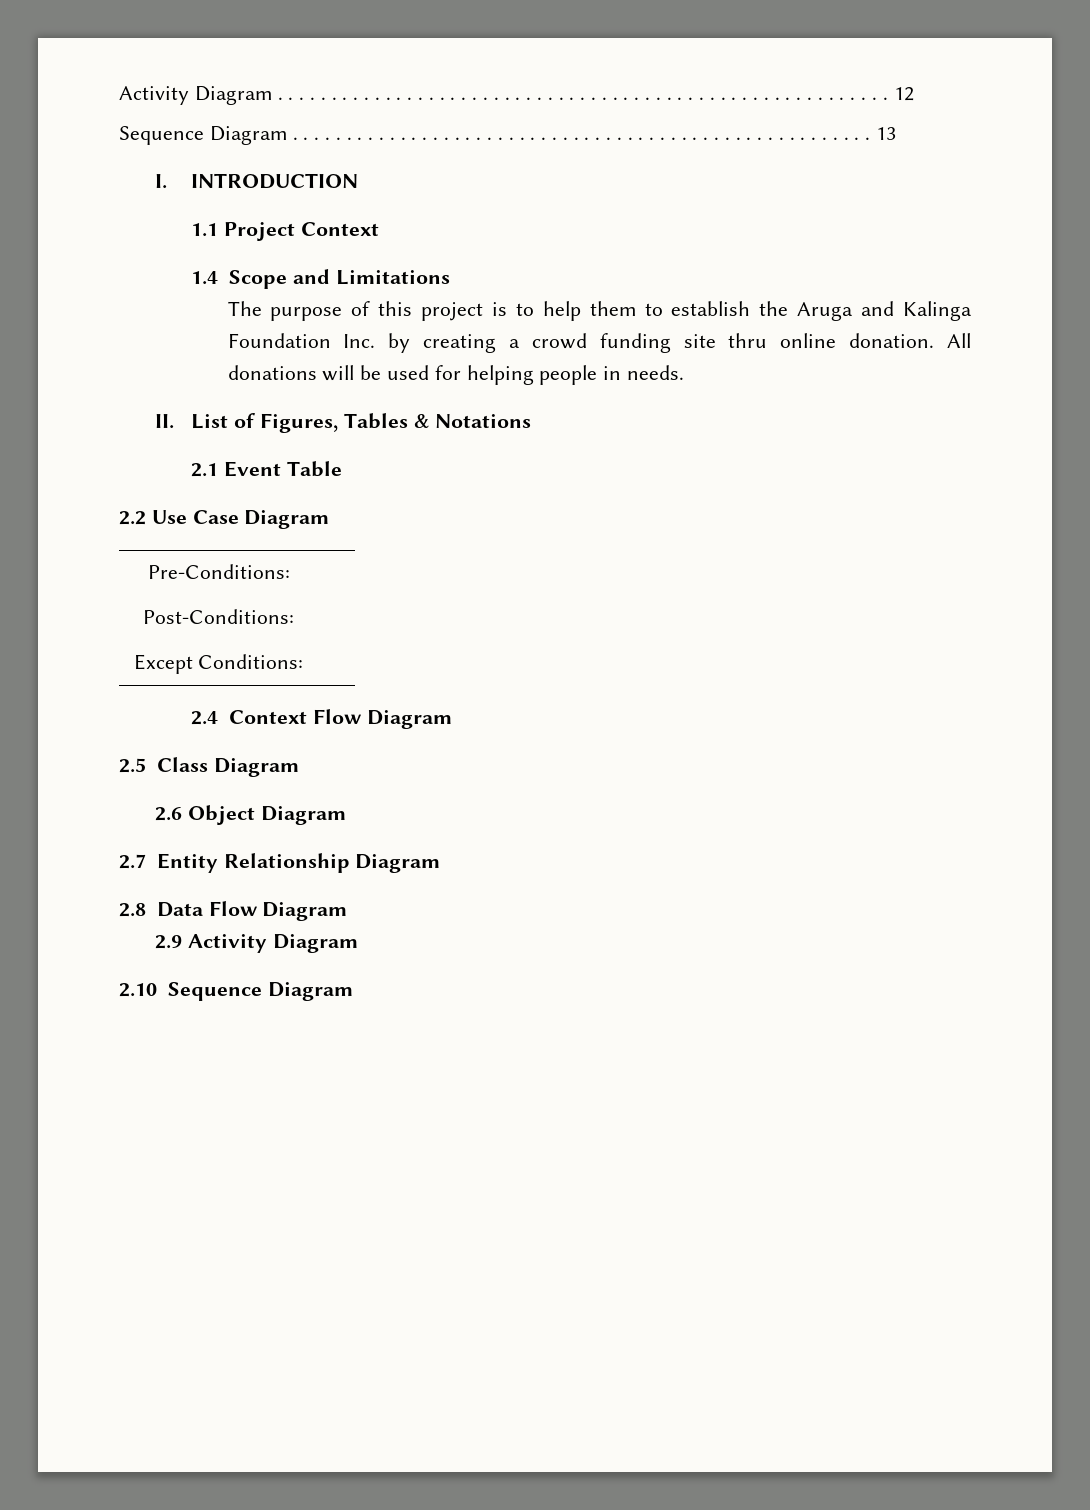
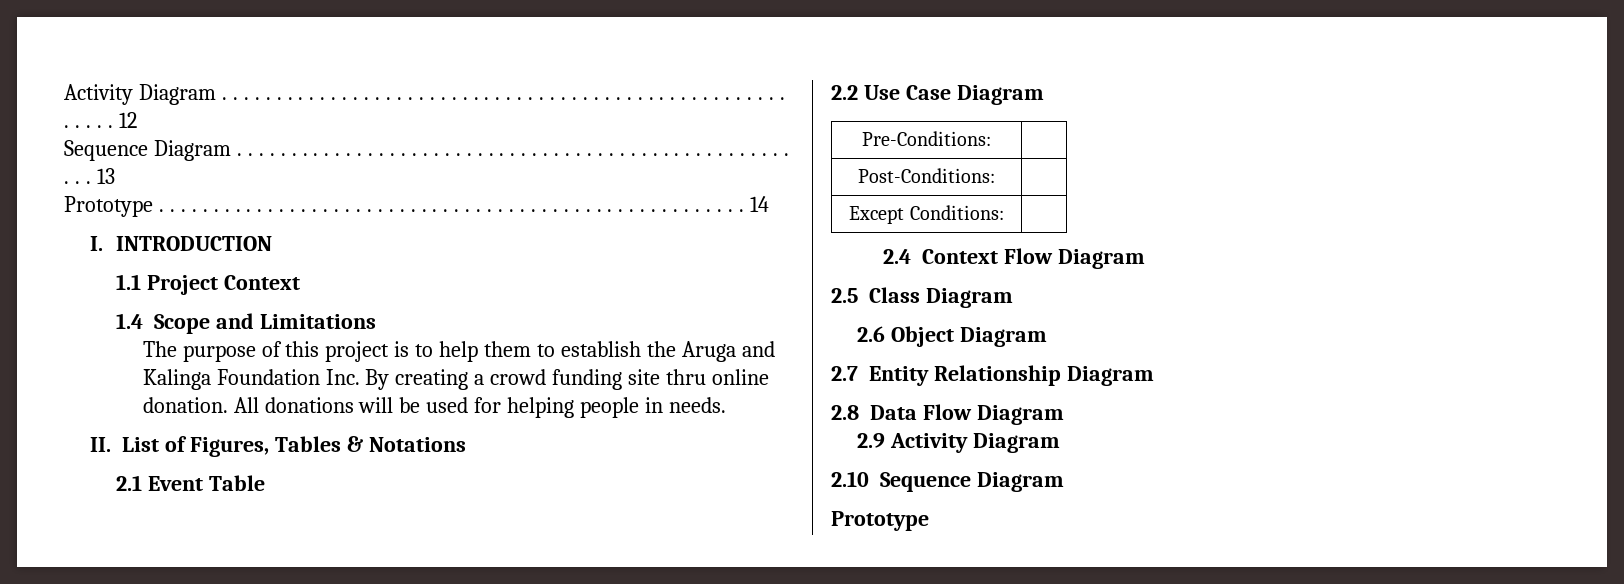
+ Prototype . . . . . . . . . . . . . . . . . . . . . . . . . . . . . . . . . . . . . . . . . . . . . . . . . . . . . . 14
- The purpose of this project is to help them to establish the Aruga and Kalinga Foundation Inc. by creating a crowd funding site thru online donation.
+ The purpose of this project is to help them to establish the Aruga and Kalinga Foundation Inc. By creating a crowd funding site thru online donation.
  2.10 Sequence Diagram
+ Prototype

